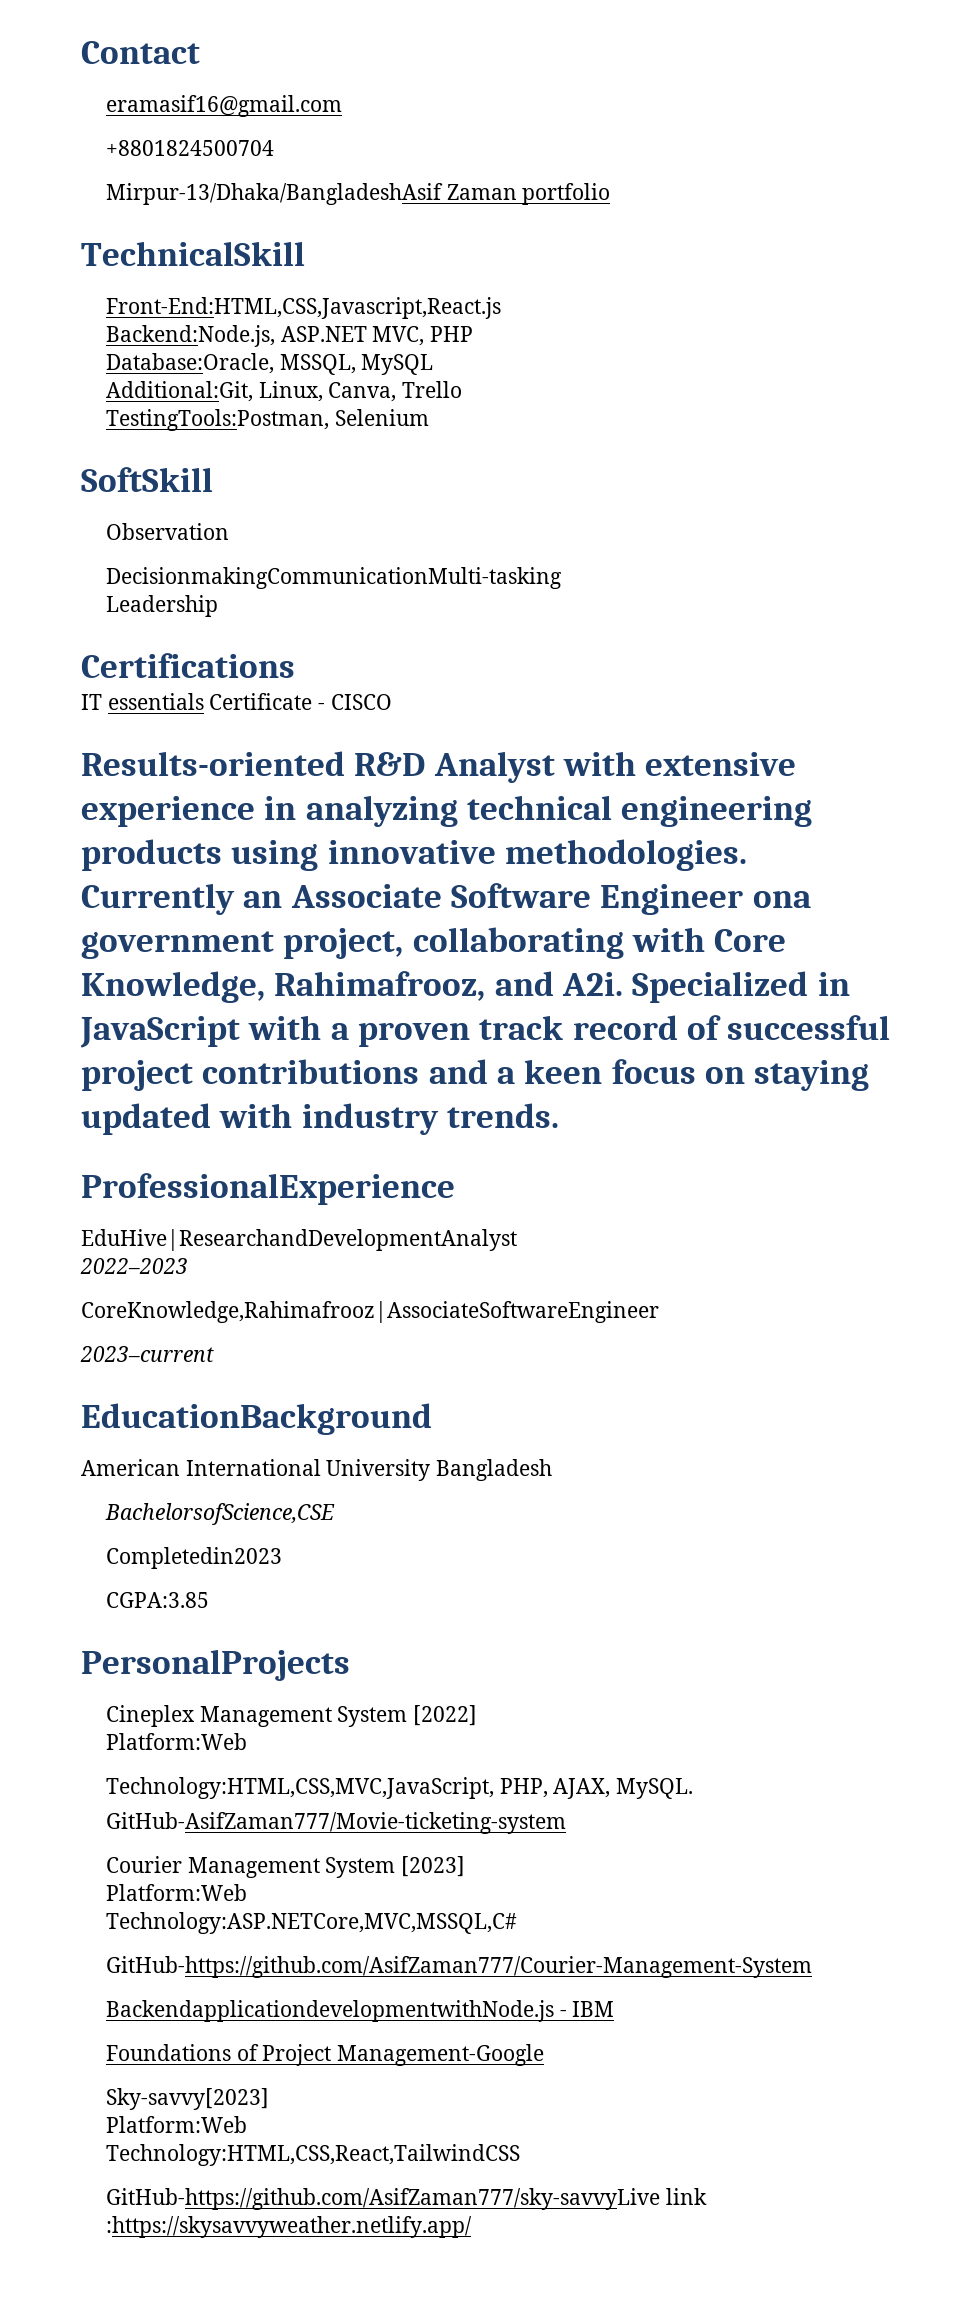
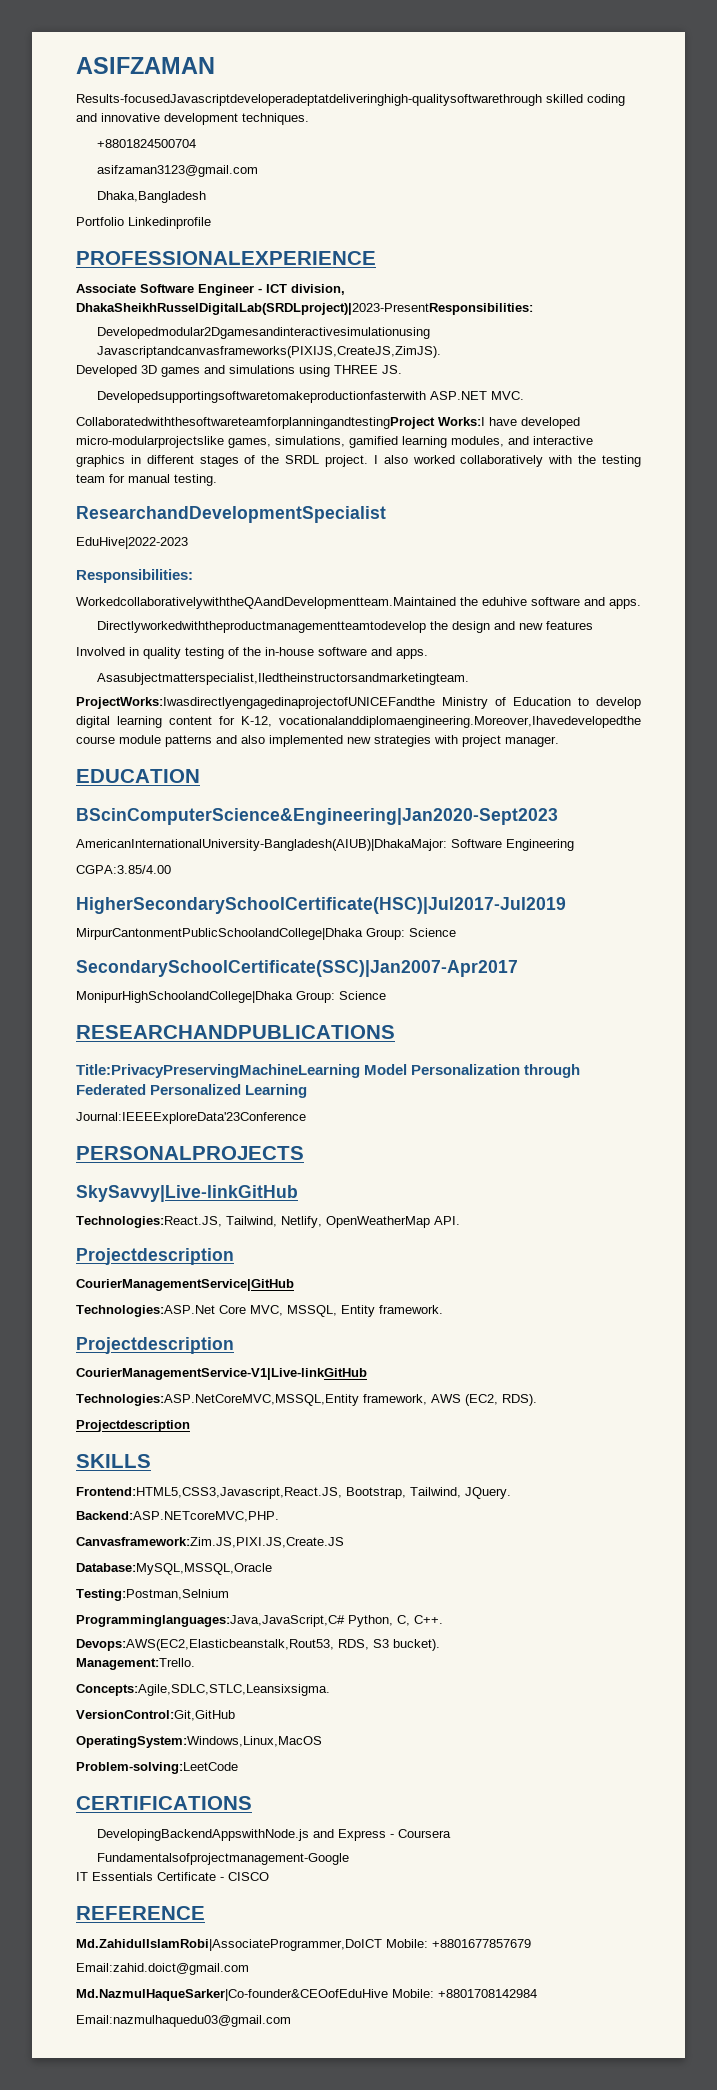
- Contact
- eramasif16@gmail.com
+ ASIFZAMAN
+ Results-focusedJavascriptdeveloperadeptatdeliveringhigh-qualitysoftwarethrough skilled coding and innovative development techniques.
  +8801824500704
- Mirpur-13/Dhaka/BangladeshAsif Zaman portfolio
- TechnicalSkill
- Front-End:HTML,CSS,Javascript,React.js
- Backend:Node.js, ASP.NET MVC, PHP
- Database:Oracle, MSSQL, MySQL
- Additional:Git, Linux, Canva, Trello
- TestingTools:Postman, Selenium
- SoftSkill
- Observation
- DecisionmakingCommunicationMulti-tasking
- Leadership
- Certifications
+ asifzaman3123@gmail.com
+ Dhaka,Bangladesh
+ Portfolio Linkedinprofile
+ PROFESSIONALEXPERIENCE
+ Associate Software Engineer - ICT division, DhakaSheikhRusselDigitalLab(SRDLproject)|2023-PresentResponsibilities:
+ Developedmodular2Dgamesandinteractivesimulationusing Javascriptandcanvasframeworks(PIXIJS,CreateJS,ZimJS).
+ Developed 3D games and simulations using THREE JS.
+ Developedsupportingsoftwaretomakeproductionfasterwith ASP.NET MVC.
+ CollaboratedwiththesoftwareteamforplanningandtestingProject Works:I have developed micro-modularprojectslike games, simulations, gamified learning modules, and interactive graphics in different stages of the SRDL project. I also worked collaboratively with the testing team for manual testing.
+ ResearchandDevelopmentSpecialist
+ EduHive|2022-2023
+ Responsibilities:
+ WorkedcollaborativelywiththeQAandDevelopmentteam.Maintained the eduhive software and apps.
+ Directlyworkedwiththeproductmanagementteamtodevelop the design and new features
+ Involved in quality testing of the in-house software and apps.
+ Asasubjectmatterspecialist,Iledtheinstructorsandmarketingteam.
+ ProjectWorks:IwasdirectlyengagedinaprojectofUNICEFandthe Ministry of Education to develop digital learning content for K-12, vocationalanddiplomaengineering.Moreover,Ihavedevelopedthe course module patterns and also implemented new strategies with project manager.
+ EDUCATION
+ BScinComputerScience&Engineering|Jan2020-Sept2023
+ AmericanInternationalUniversity-Bangladesh(AIUB)|DhakaMajor: Software Engineering
+ CGPA:3.85/4.00
+ HigherSecondarySchoolCertificate(HSC)|Jul2017-Jul2019
+ MirpurCantonmentPublicSchoolandCollege|Dhaka Group: Science
+ SecondarySchoolCertificate(SSC)|Jan2007-Apr2017
+ MonipurHighSchoolandCollege|Dhaka Group: Science
+ RESEARCHANDPUBLICATIONS
+ Title:PrivacyPreservingMachineLearning Model Personalization through Federated Personalized Learning
+ Journal:IEEEExploreData'23Conference
+ PERSONALPROJECTS
+ SkySavvy|Live-linkGitHub
+ Technologies:React.JS, Tailwind, Netlify, OpenWeatherMap API.
+ Projectdescription
+ CourierManagementService|GitHub
+ Technologies:ASP.Net Core MVC, MSSQL, Entity framework.
+ Projectdescription
+ CourierManagementService-V1|Live-linkGitHub
+ Technologies:ASP.NetCoreMVC,MSSQL,Entity framework, AWS (EC2, RDS).
+ Projectdescription
+ SKILLS
+ Frontend:HTML5,CSS3,Javascript,React.JS, Bootstrap, Tailwind, JQuery.
+ Backend:ASP.NETcoreMVC,PHP.
+ Canvasframework:Zim.JS,PIXI.JS,Create.JS
+ Database:MySQL,MSSQL,Oracle
+ Testing:Postman,Selnium
+ Programminglanguages:Java,JavaScript,C# Python, C, C++.
+ Devops:AWS(EC2,Elasticbeanstalk,Rout53, RDS, S3 bucket).
+ Management:Trello.
+ Concepts:Agile,SDLC,STLC,Leansixsigma.
+ VersionControl:Git,GitHub
+ OperatingSystem:Windows,Linux,MacOS
+ Problem-solving:LeetCode
+ CERTIFICATIONS
+ DevelopingBackendAppswithNode.js and Express - Coursera
+ Fundamentalsofprojectmanagement-Google
- IT essentials Certificate - CISCO
+ IT Essentials Certificate - CISCO
- Results-oriented R&D Analyst with extensive experience in analyzing technical engineering products using innovative methodologies. Currently an Associate Software Engineer ona government project, collaborating with Core Knowledge, Rahimafrooz, and A2i. Specialized in JavaScript with a proven track record of successful project contributions and a keen focus on staying updated with industry trends.
- ProfessionalExperience
- EduHive|ResearchandDevelopmentAnalyst
- 2022–2023
- CoreKnowledge,Rahimafrooz|AssociateSoftwareEngineer
- 2023–current
- EducationBackground
- American International University Bangladesh
- BachelorsofScience,CSE
- Completedin2023
- CGPA:3.85
- PersonalProjects
- Cineplex Management System [2022]
- Platform:Web
- Technology:HTML,CSS,MVC,JavaScript, PHP, AJAX, MySQL.
- GitHub-AsifZaman777/Movie-ticketing-system
- Courier Management System [2023]
- Platform:Web
- Technology:ASP.NETCore,MVC,MSSQL,C#
- GitHub-https://github.com/AsifZaman777/Courier-Management-System
- BackendapplicationdevelopmentwithNode.js - IBM
- Foundations of Project Management-Google
- Sky-savvy[2023]
- Platform:Web
- Technology:HTML,CSS,React,TailwindCSS
- GitHub-https://github.com/AsifZaman777/sky-savvyLive link :https://skysavvyweather.netlify.app/
+ REFERENCE
+ Md.ZahidulIslamRobi|AssociateProgrammer,DoICT Mobile: +8801677857679
+ Email:zahid.doict@gmail.com
+ Md.NazmulHaqueSarker|Co-founder&CEOofEduHive Mobile: +8801708142984
+ Email:nazmulhaquedu03@gmail.com

